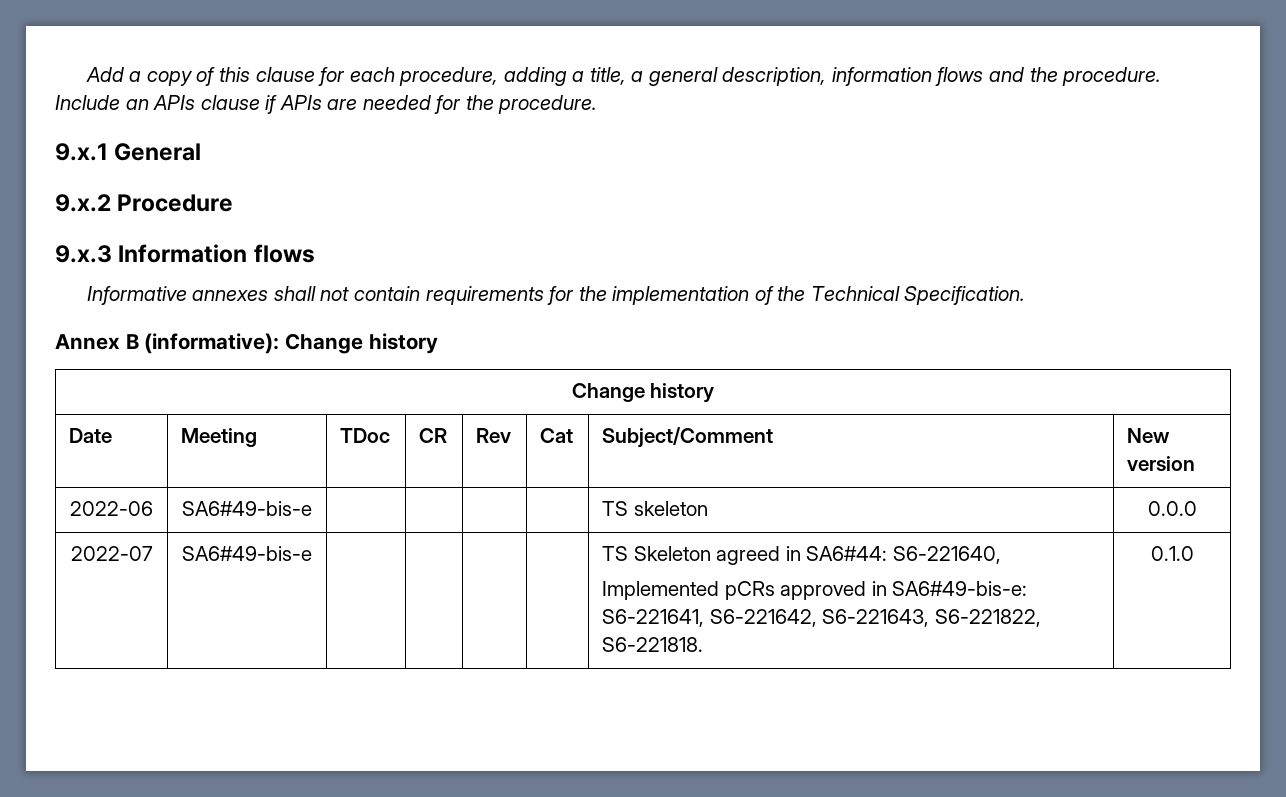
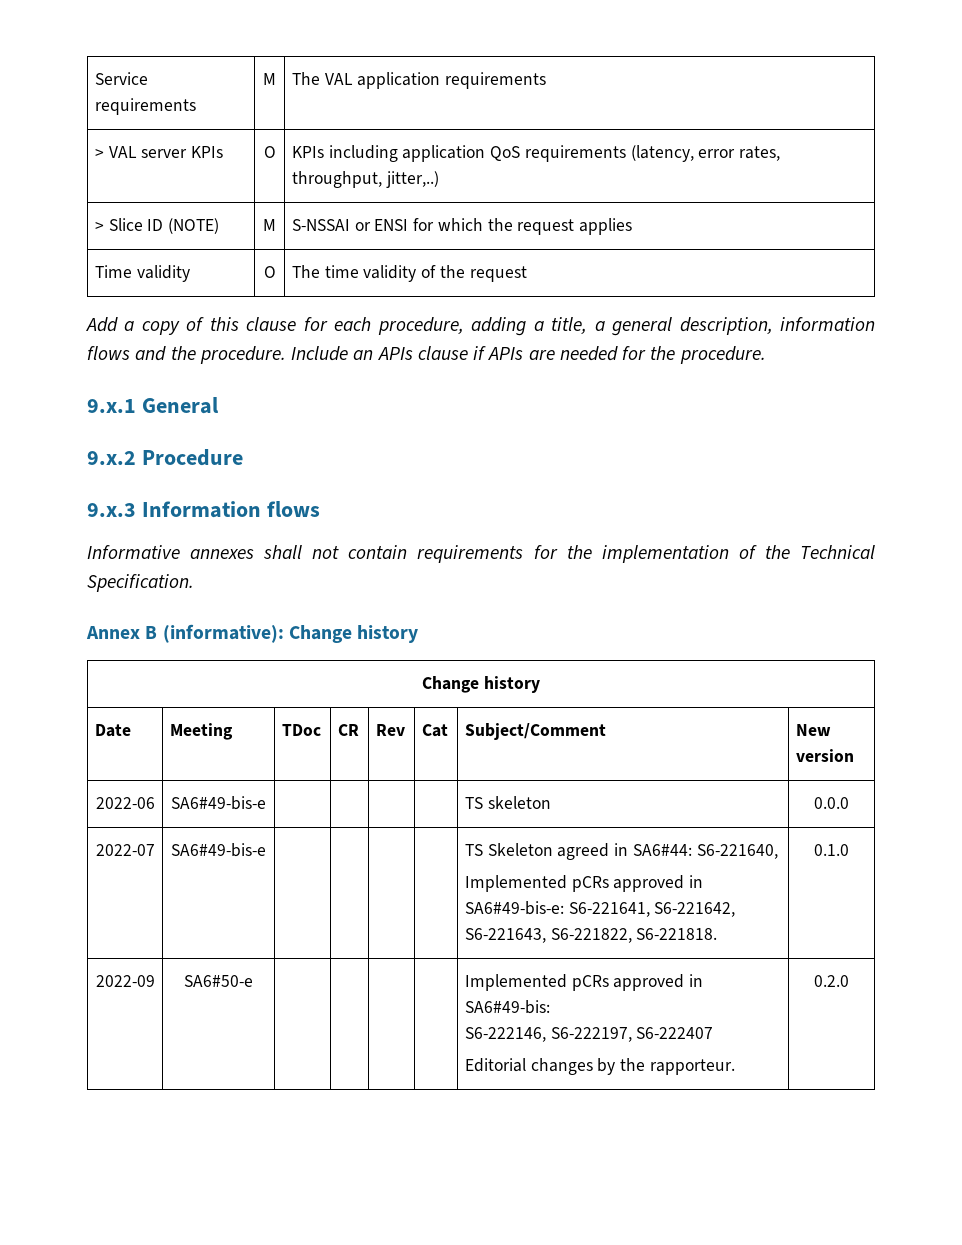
+ Service requirements | M | The VAL application requirements
+ > VAL server KPIs | O | KPIs including application QoS requirements (latency, error rates, throughput, jitter,..)
+ > Slice ID (NOTE) | M | S-NSSAI or ENSI for which the request applies
+ Time validity | O | The time validity of the request
+ 2022-09 | SA6#50-e | | | | | Implemented pCRs approved in SA6#49-bis:
+ S6-222146, S6-222197, S6-222407
+ Editorial changes by the rapporteur. | 0.2.0

